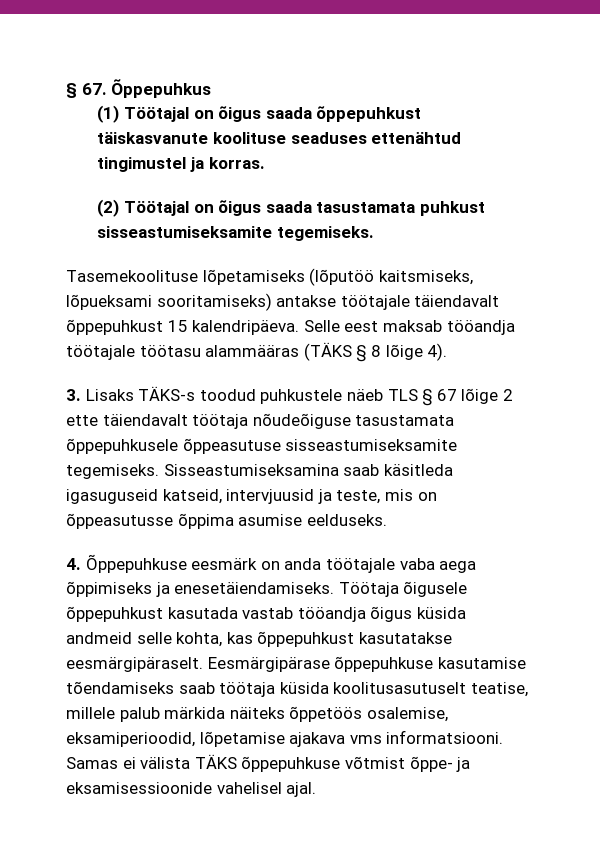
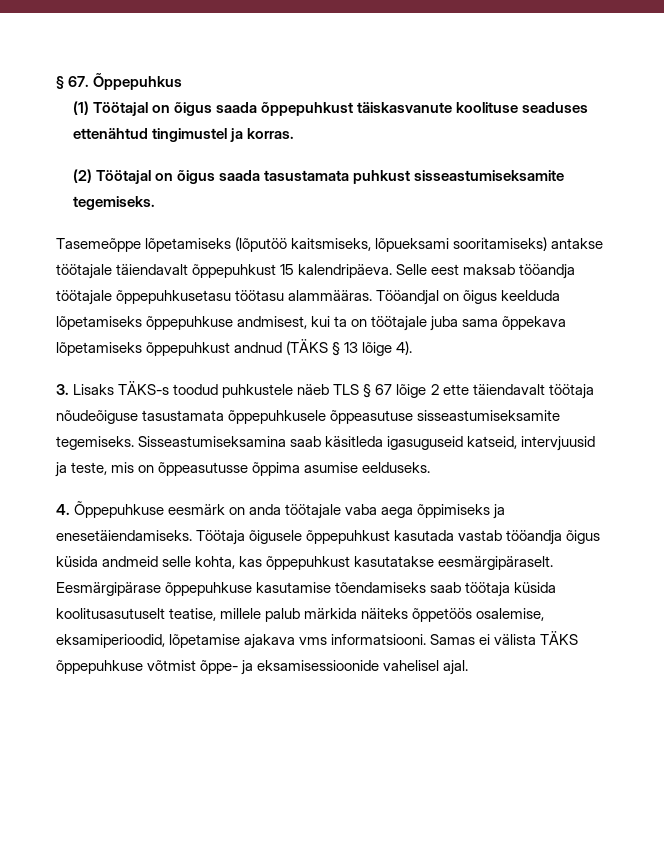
- Tasemekoolituse lõpetamiseks (lõputöö kaitsmiseks, lõpueksami sooritamiseks) antakse töötajale täiendavalt õppepuhkust 15 kalendripäeva.
+ Tasemeõppe lõpetamiseks (lõputöö kaitsmiseks, lõpueksami sooritamiseks) antakse töötajale täiendavalt õppepuhkust 15 kalendripäeva.
- Selle eest maksab tööandja töötajale töötasu alammääras (TÄKS § 8 lõige 4).
+ Selle eest maksab tööandja töötajale õppepuhkusetasu töötasu alammääras. Tööandjal on õigus keelduda lõpetamiseks õppepuhkuse andmisest, kui ta on töötajale juba sama õppekava lõpetamiseks õppepuhkust andnud (TÄKS § 13 lõige 4).

